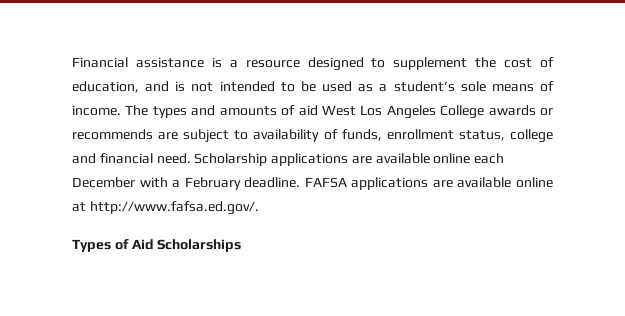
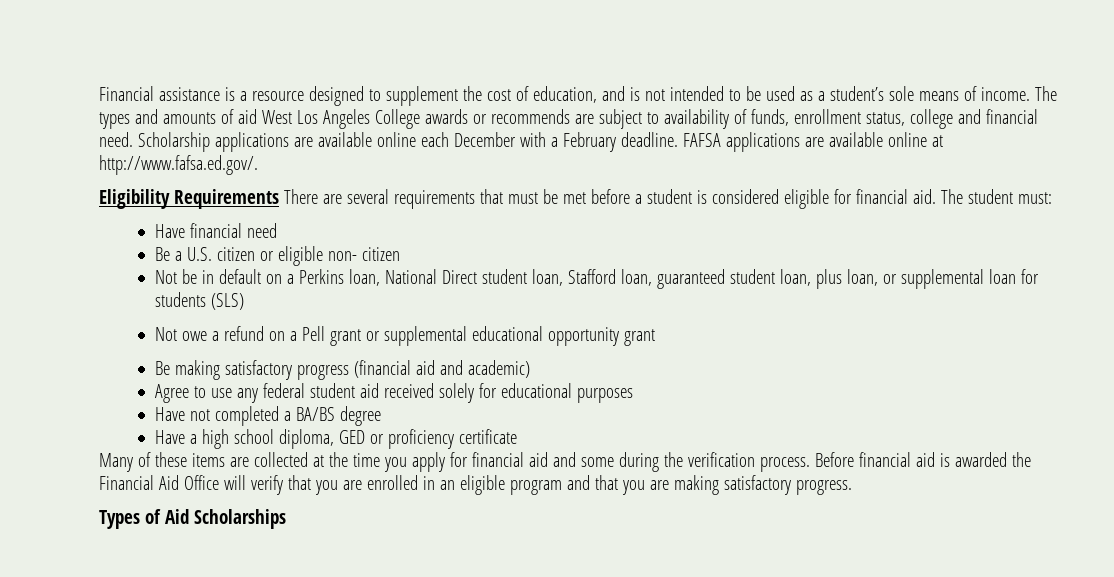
+ Eligibility Requirements There are several requirements that must be met before a student is considered eligible for financial aid. The student must:
+ Have financial need
+ Be a U.S. citizen or eligible non- citizen
+ Not be in default on a Perkins loan, National Direct student loan, Stafford loan, guaranteed student loan, plus loan, or supplemental loan for students (SLS)
+ Not owe a refund on a Pell grant or supplemental educational opportunity grant
+ Be making satisfactory progress (financial aid and academic)
+ Agree to use any federal student aid received solely for educational purposes
+ Have not completed a BA/BS degree
+ Have a high school diploma, GED or proficiency certificate
+ Many of these items are collected at the time you apply for financial aid and some during the verification process. Before financial aid is awarded the Financial Aid Office will verify that you are enrolled in an eligible program and that you are making satisfactory progress.

